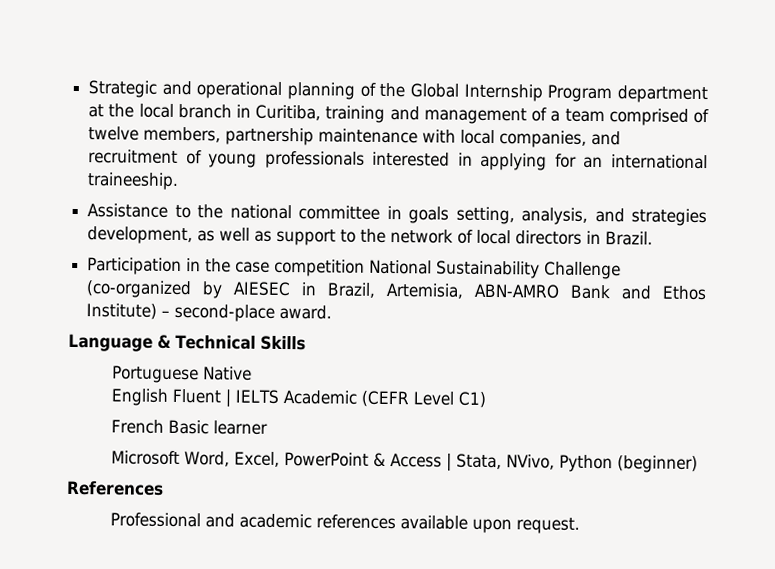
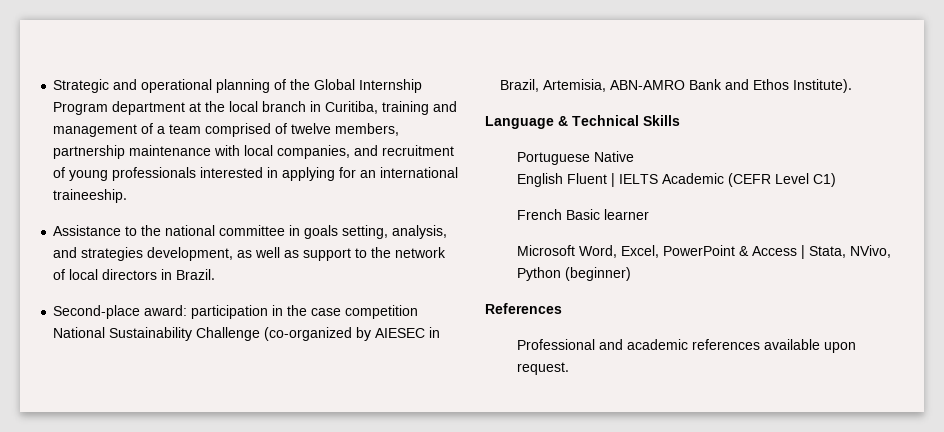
- Participation in the case competition National Sustainability Challenge (co-organized by AIESEC in Brazil, Artemisia, ABN-AMRO Bank and Ethos Institute) – second-place award.
+ Second-place award: participation in the case competition National Sustainability Challenge (co-organized by AIESEC in Brazil, Artemisia, ABN-AMRO Bank and Ethos Institute).

